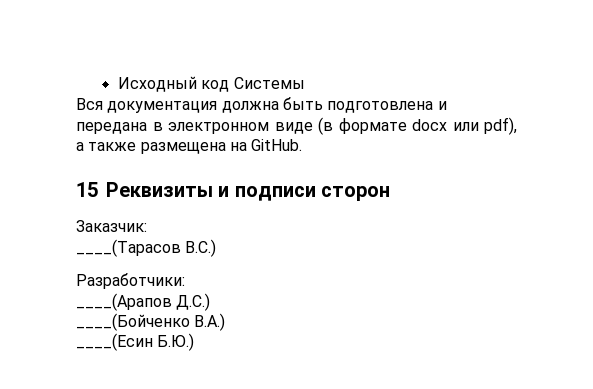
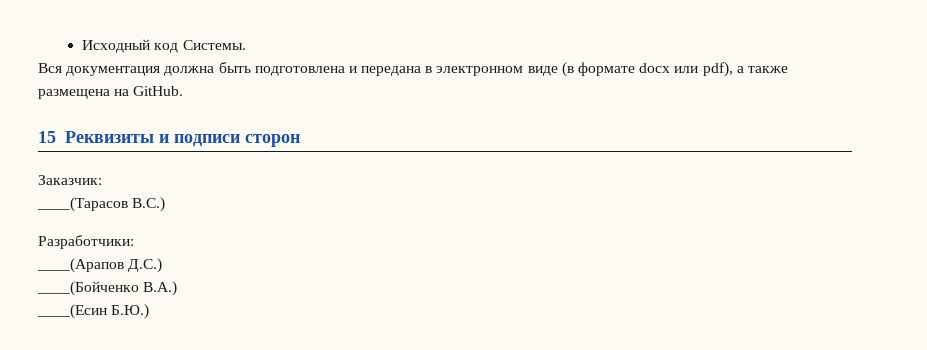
- Исходный код Системы
+ Исходный код Системы.

